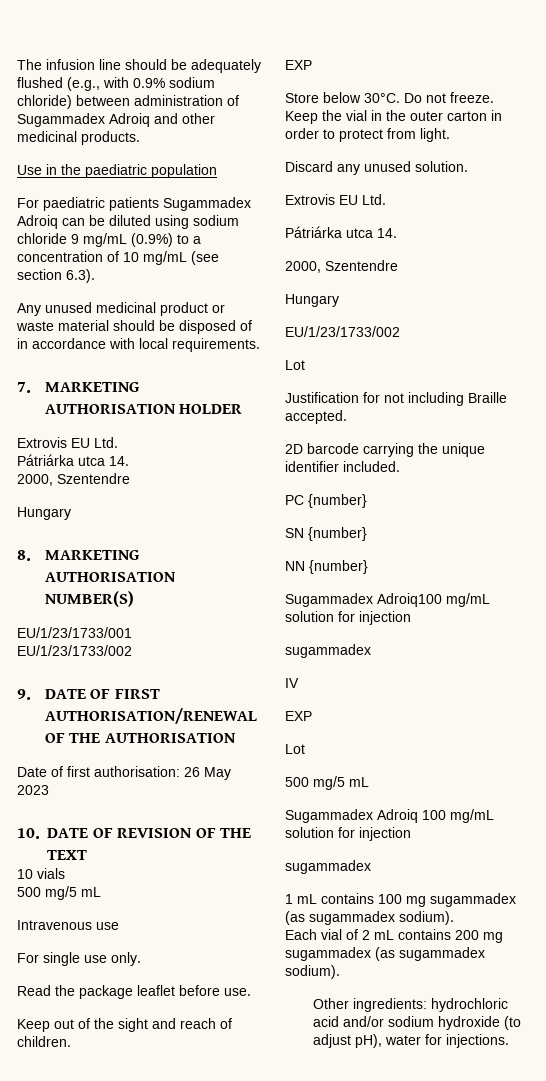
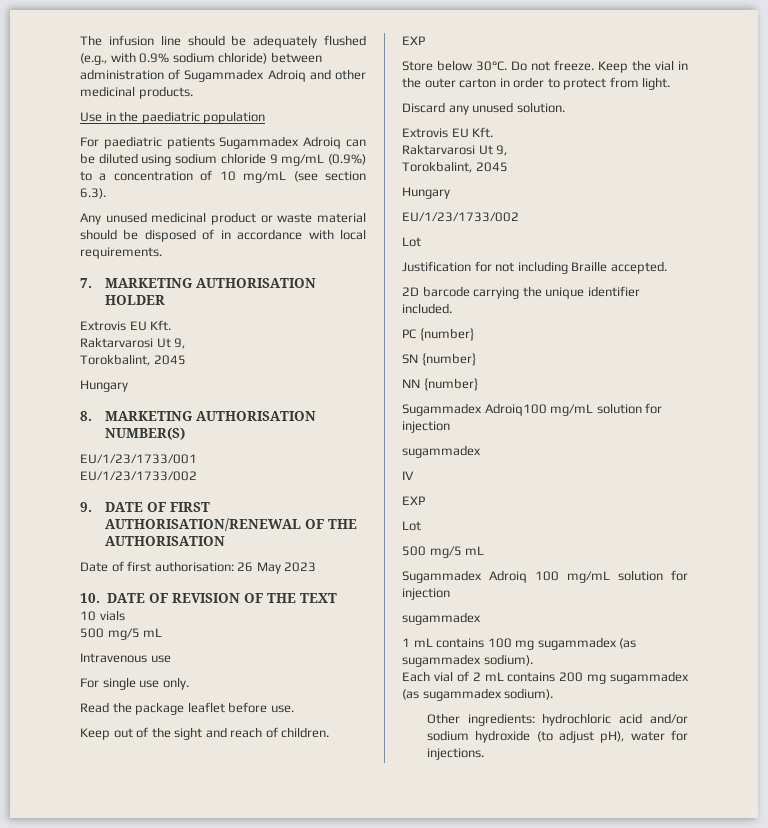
  7. MARKETING AUTHORISATION HOLDER
- Extrovis EU Ltd.
- Pátriárka utca 14.
- 2000, Szentendre
+ Extrovis EU Kft.
+ Raktarvarosi Ut 9,
+ Torokbalint, 2045
  Discard any unused solution.
- Extrovis EU Ltd.
- Pátriárka utca 14.
- 2000, Szentendre
+ Extrovis EU Kft.
+ Raktarvarosi Ut 9,
+ Torokbalint, 2045

